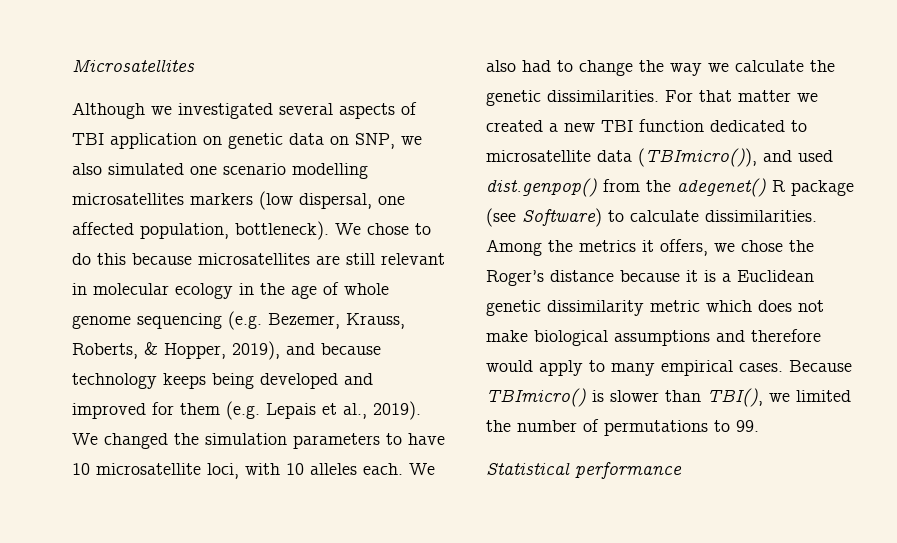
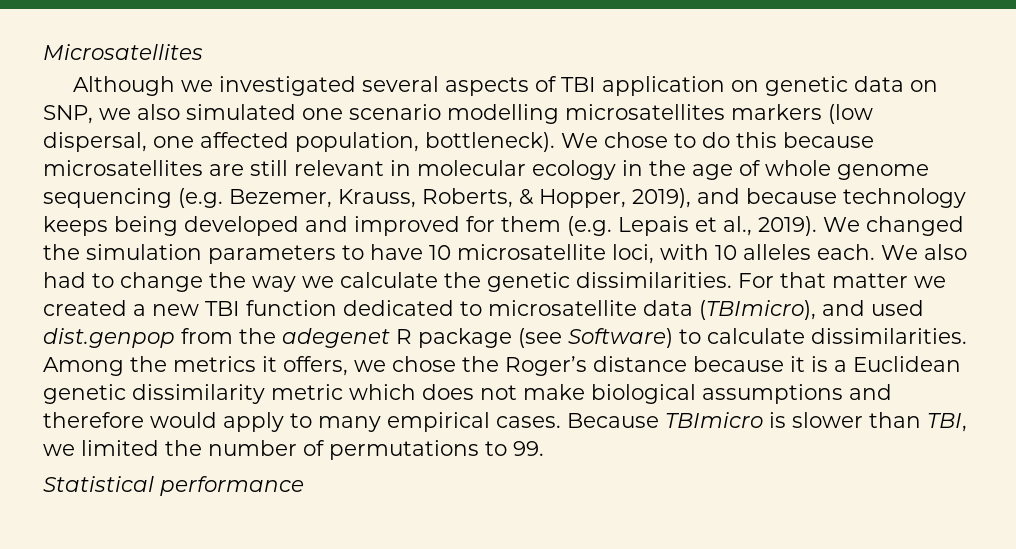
- For that matter we created a new TBI function dedicated to microsatellite data (TBImicro()), and used dist.genpop() from the adegenet() R package (see Software) to calculate dissimilarities.
+ For that matter we created a new TBI function dedicated to microsatellite data (TBImicro), and used dist.genpop from the adegenet R package (see Software) to calculate dissimilarities.
- Because TBImicro() is slower than TBI(), we limited the number of permutations to 99.
+ Because TBImicro is slower than TBI, we limited the number of permutations to 99.

